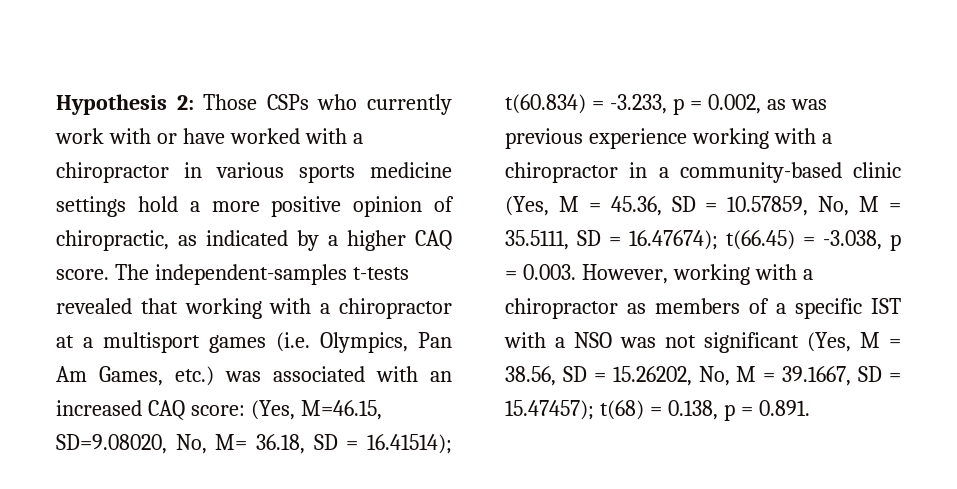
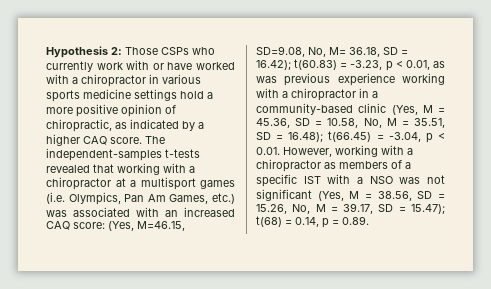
- (Yes, M=46.15, SD=9.08020, No, M= 36.18, SD = 16.41514); t(60.834) = -3.233, p = 0.002, as was previous experience working with a chiropractor in a community-based clinic (Yes, M = 45.36, SD = 10.57859, No, M = 35.5111, SD = 16.47674);
+ (Yes, M=46.15, SD=9.08, No, M= 36.18, SD = 16.42); t(60.83) = -3.23, p < 0.01, as was previous experience working with a chiropractor in a community-based clinic (Yes, M = 45.36, SD = 10.58, No, M = 35.51, SD = 16.48);
- t(66.45) = -3.038, p = 0.003. However, working with a chiropractor as members of a specific IST with a NSO was not significant (Yes, M = 38.56, SD = 15.26202, No, M = 39.1667, SD = 15.47457);
+ t(66.45) = -3.04, p < 0.01. However, working with a chiropractor as members of a specific IST with a NSO was not significant (Yes, M = 38.56, SD = 15.26, No, M = 39.17, SD = 15.47);
- t(68) = 0.138, p = 0.891.
+ t(68) = 0.14, p = 0.89.

